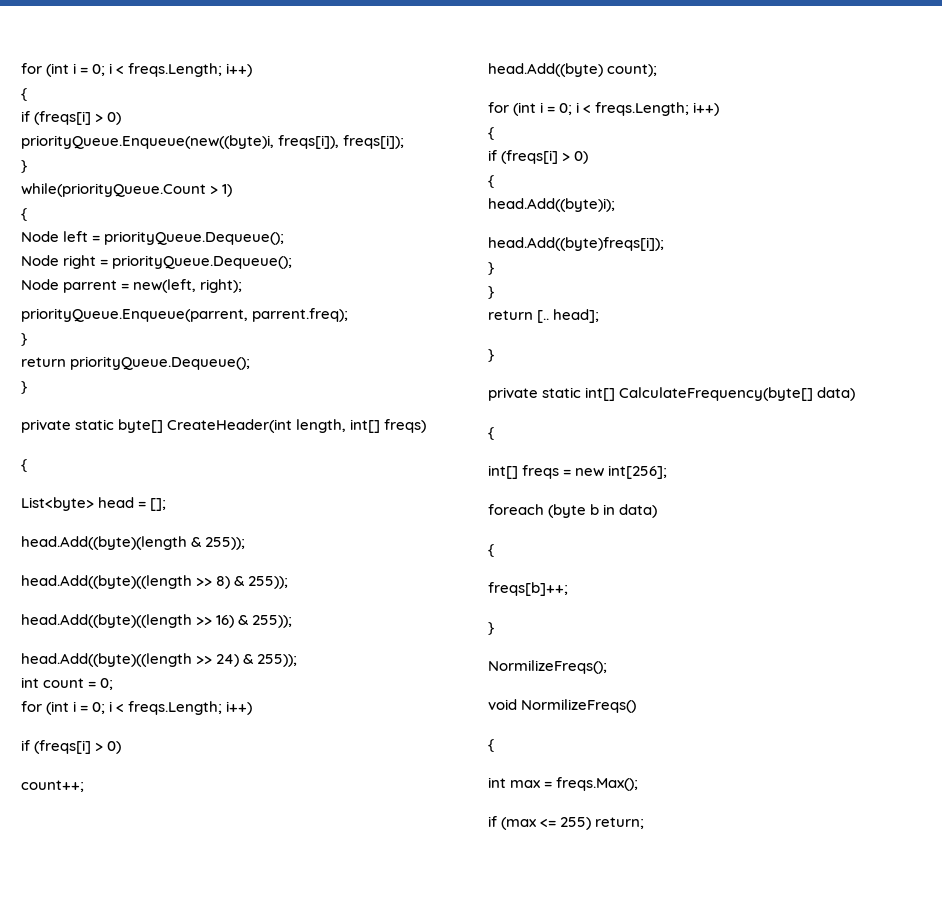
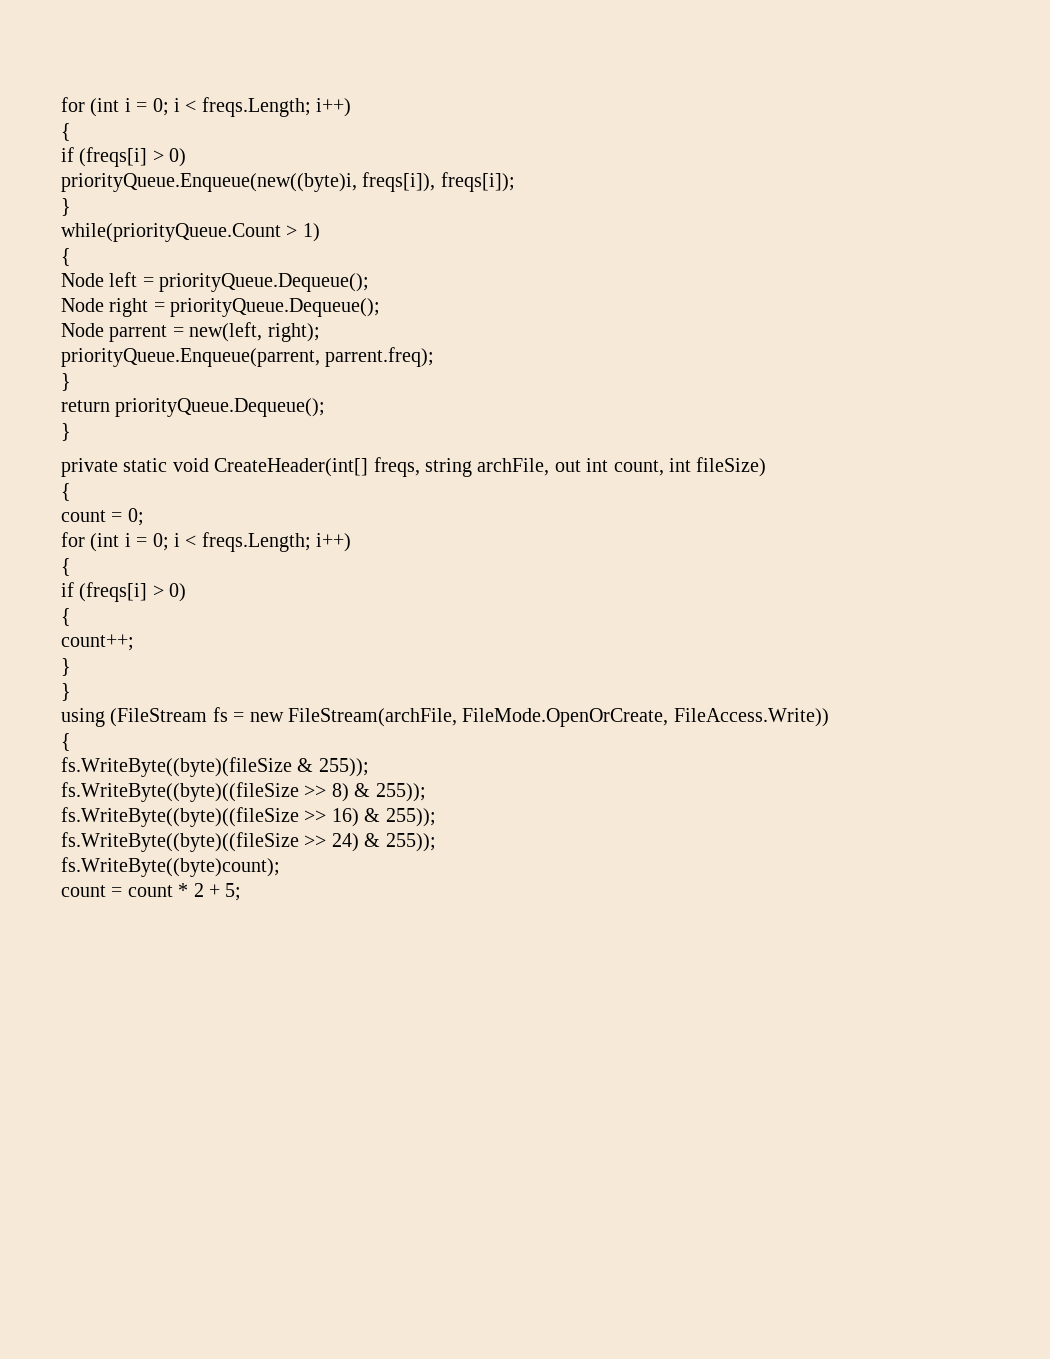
- private static byte[] CreateHeader(int length, int[] freqs)
+ private static void CreateHeader(int[] freqs, string archFile, out int count, int fileSize)
  {
- List<byte> head = [];
- head.Add((byte)(length & 255));
- head.Add((byte)((length >> 8) & 255));
- head.Add((byte)((length >> 16) & 255));
- head.Add((byte)((length >> 24) & 255));
- int count = 0;
- for (int i = 0; i < freqs.Length; i++)
- if (freqs[i] > 0)
- count++;
- head.Add((byte) count);
+ count = 0;
- head.Add((byte)i);
- head.Add((byte)freqs[i]);
+ count++;
- return [.. head];
- }
- private static int[] CalculateFrequency(byte[] data)
+ using (FileStream fs = new FileStream(archFile, FileMode.OpenOrCreate, FileAccess.Write))
  {
- int[] freqs = new int[256];
- foreach (byte b in data)
- {
- freqs[b]++;
- }
- NormilizeFreqs();
- void NormilizeFreqs()
- {
- int max = freqs.Max();
- if (max <= 255) return;
+ fs.WriteByte((byte)(fileSize & 255));
+ fs.WriteByte((byte)((fileSize >> 8) & 255));
+ fs.WriteByte((byte)((fileSize >> 16) & 255));
+ fs.WriteByte((byte)((fileSize >> 24) & 255));
+ fs.WriteByte((byte)count);
+ count = count * 2 + 5;

